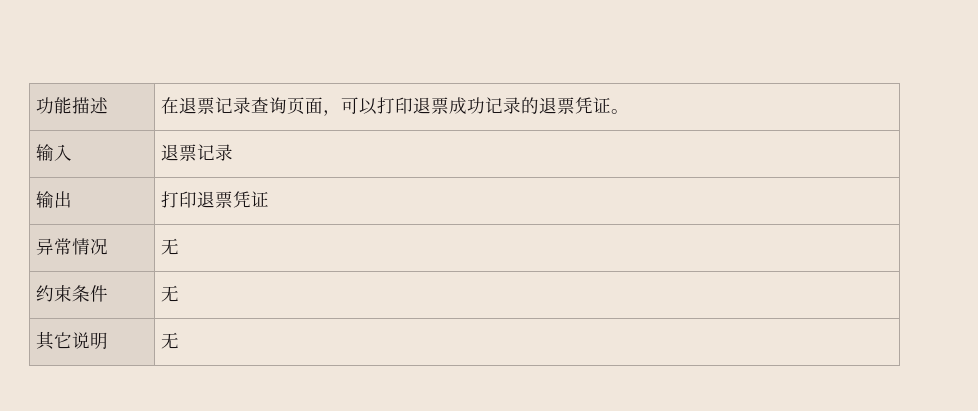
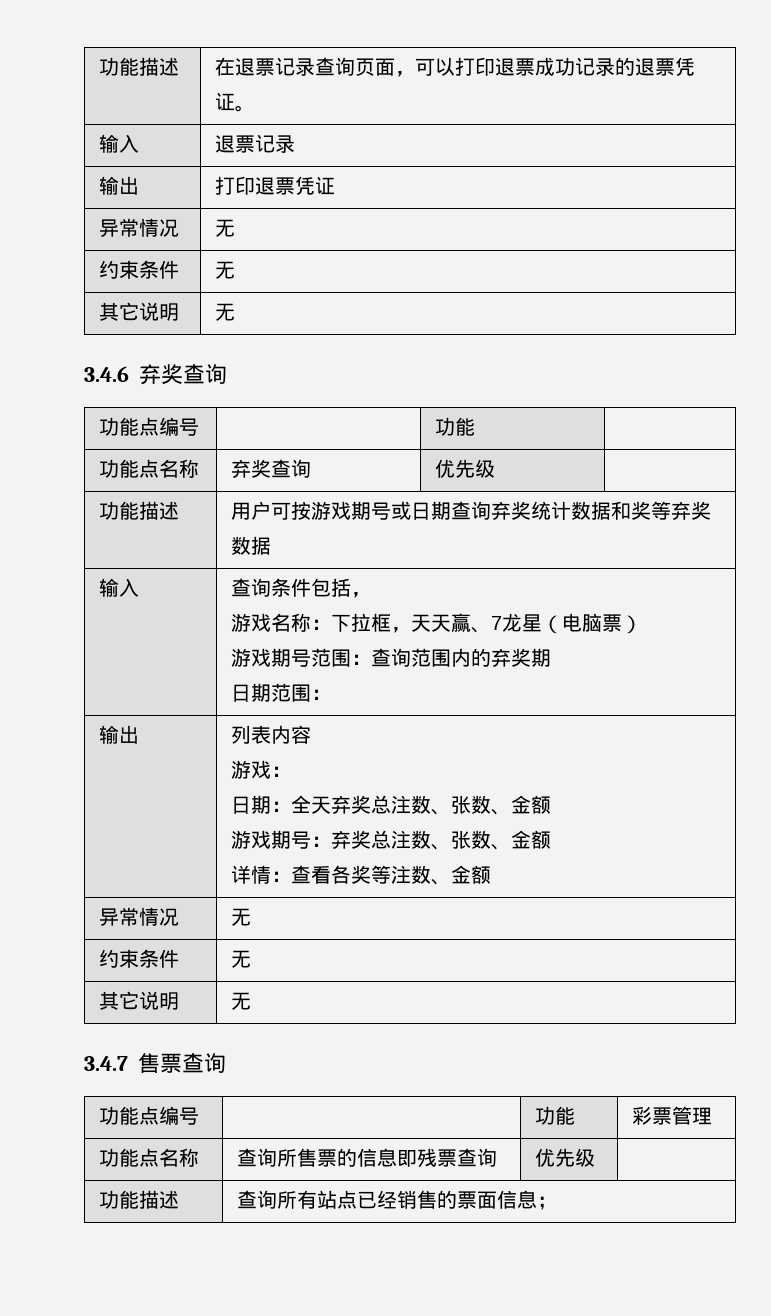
+ 3.4.6弃奖查询
+ 功能点编号 | | 功能 |
+ 功能点名称 | 弃奖查询 | 优先级 |
+ 功能描述 | 用户可按游戏期号或日期查询弃奖统计数据和奖等弃奖数据
+ 输入 | 查询条件包括，
+ 游戏名称：下拉框，天天赢、7龙星（电脑票）
+ 游戏期号范围：查询范围内的弃奖期
+ 日期范围：
+ 输出 | 列表内容
+ 游戏：
+ 日期：全天弃奖总注数、张数、金额
+ 游戏期号：弃奖总注数、张数、金额
+ 详情：查看各奖等注数、金额
+ 异常情况 | 无
+ 约束条件 | 无
+ 其它说明 | 无
+ 3.4.7售票查询
+ 功能点编号 | | 功能 | 彩票管理
+ 功能点名称 | 查询所售票的信息即残票查询 | 优先级 |
+ 功能描述 | 查询所有站点已经销售的票面信息；

